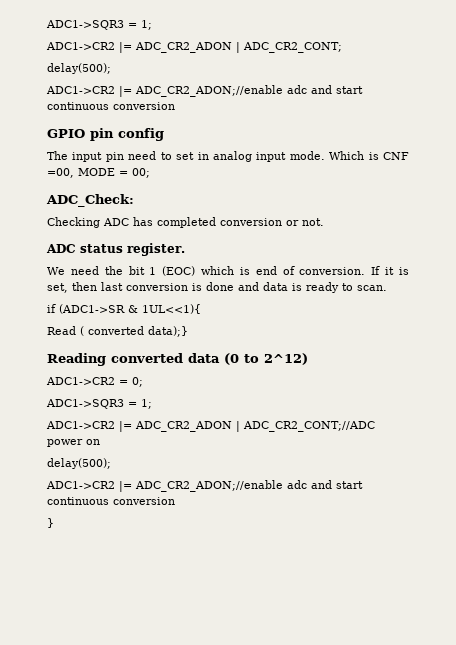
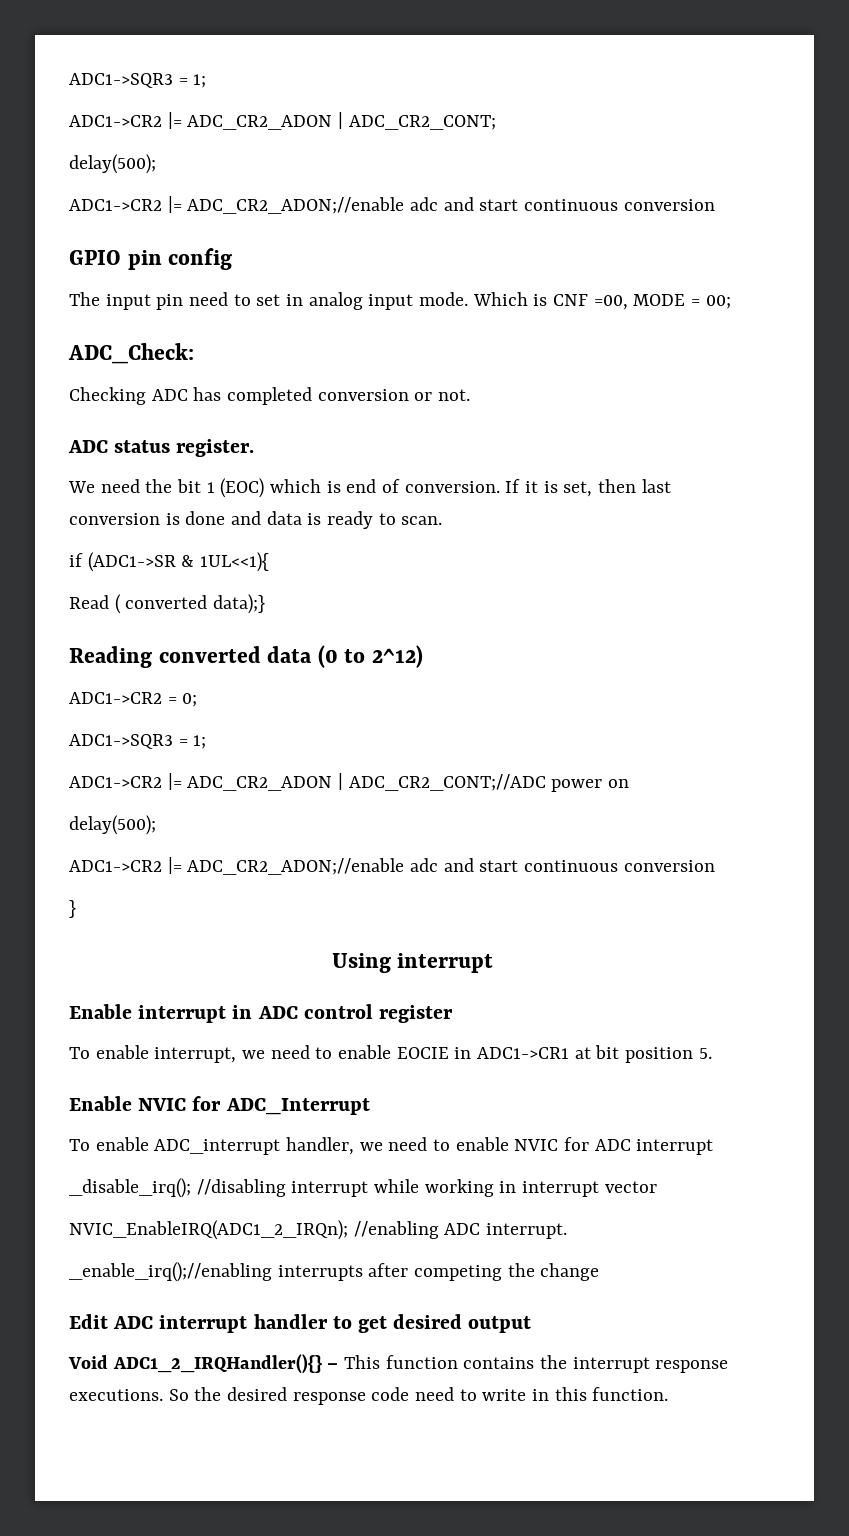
+ Using interrupt
+ Enable interrupt in ADC control register
+ To enable interrupt, we need to enable EOCIE in ADC1->CR1 at bit position 5.
+ Enable NVIC for ADC_Interrupt
+ To enable ADC_interrupt handler, we need to enable NVIC for ADC interrupt
+ _disable_irq(); //disabling interrupt while working in interrupt vector
+ NVIC_EnableIRQ(ADC1_2_IRQn); //enabling ADC interrupt.
+ _enable_irq();//enabling interrupts after competing the change
+ Edit ADC interrupt handler to get desired output
+ Void ADC1_2_IRQHandler(){} – This function contains the interrupt response executions. So the desired response code need to write in this function.

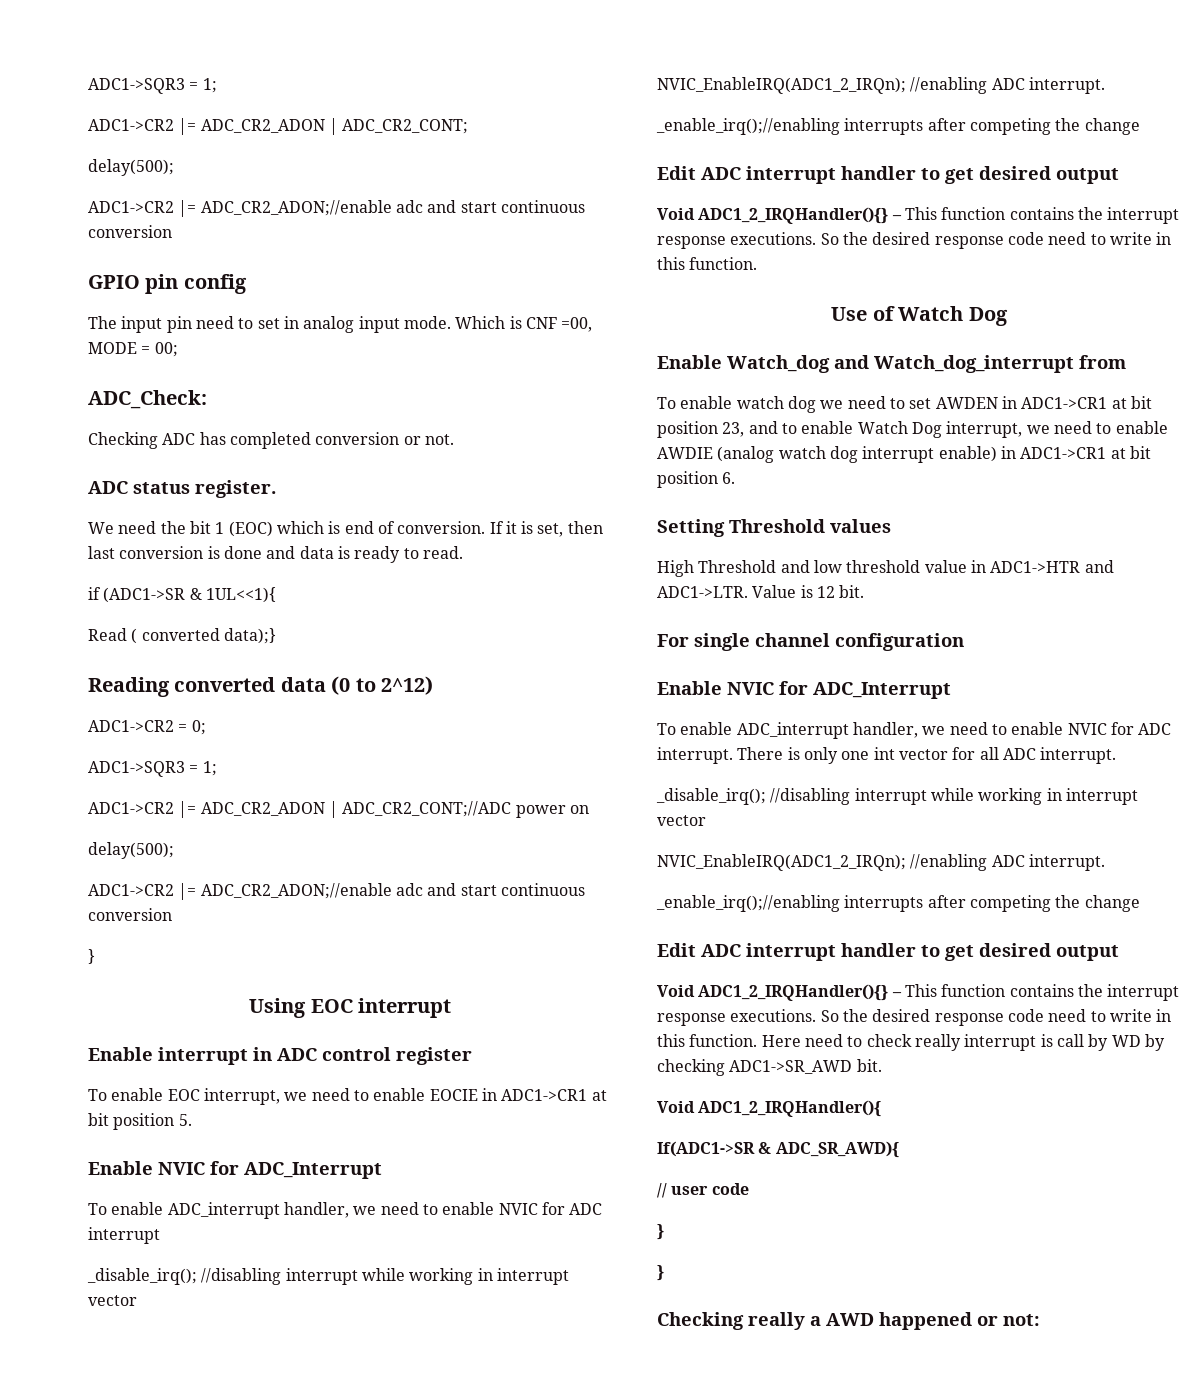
- If it is set, then last conversion is done and data is ready to scan.
+ If it is set, then last conversion is done and data is ready to read.
- Using interrupt
+ Using EOC interrupt
- To enable interrupt, we need to enable EOCIE in ADC1->CR1 at bit position 5.
+ To enable EOC interrupt, we need to enable EOCIE in ADC1->CR1 at bit position 5.
+ Use of Watch Dog
+ Enable Watch_dog and Watch_dog_interrupt from
+ To enable watch dog we need to set AWDEN in ADC1->CR1 at bit position 23, and to enable Watch Dog interrupt, we need to enable AWDIE (analog watch dog interrupt enable) in ADC1->CR1 at bit position 6.
+ Setting Threshold values
+ High Threshold and low threshold value in ADC1->HTR and ADC1->LTR. Value is 12 bit.
+ For single channel configuration
+ Enable NVIC for ADC_Interrupt
+ To enable ADC_interrupt handler, we need to enable NVIC for ADC interrupt. There is only one int vector for all ADC interrupt.
+ _disable_irq(); //disabling interrupt while working in interrupt vector
+ NVIC_EnableIRQ(ADC1_2_IRQn); //enabling ADC interrupt.
+ _enable_irq();//enabling interrupts after competing the change
+ Edit ADC interrupt handler to get desired output
+ Void ADC1_2_IRQHandler(){} – This function contains the interrupt response executions. So the desired response code need to write in this function. Here need to check really interrupt is call by WD by checking ADC1->SR_AWD bit.
+ Void ADC1_2_IRQHandler(){
+ If(ADC1->SR & ADC_SR_AWD){
+ // user code
+ }
+ }
+ Checking really a AWD happened or not:

